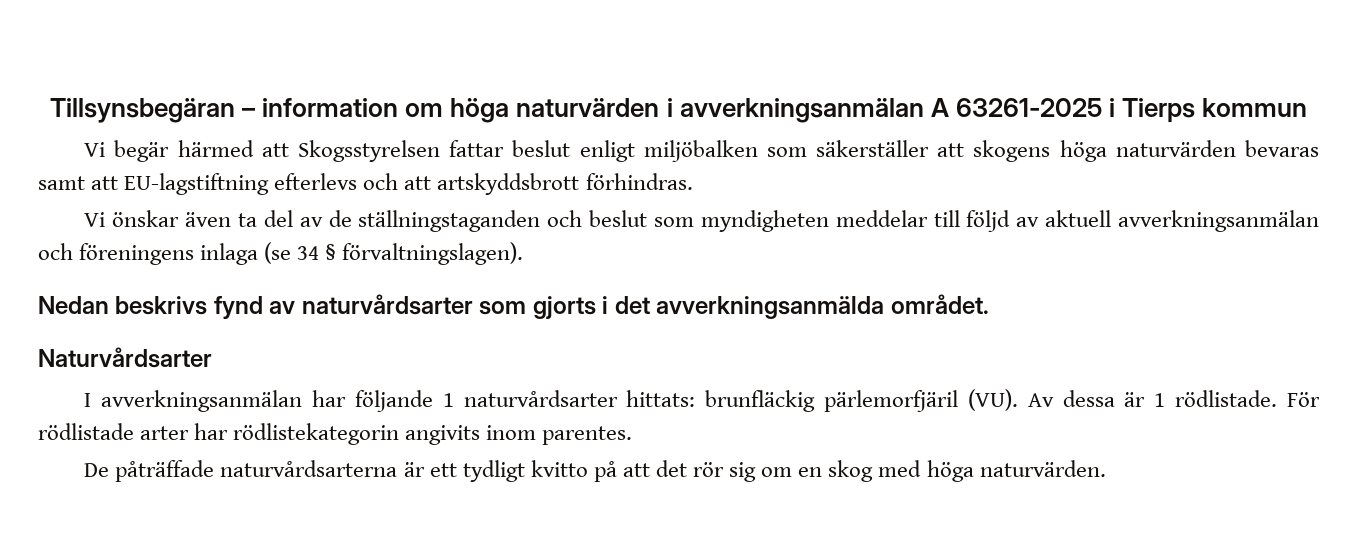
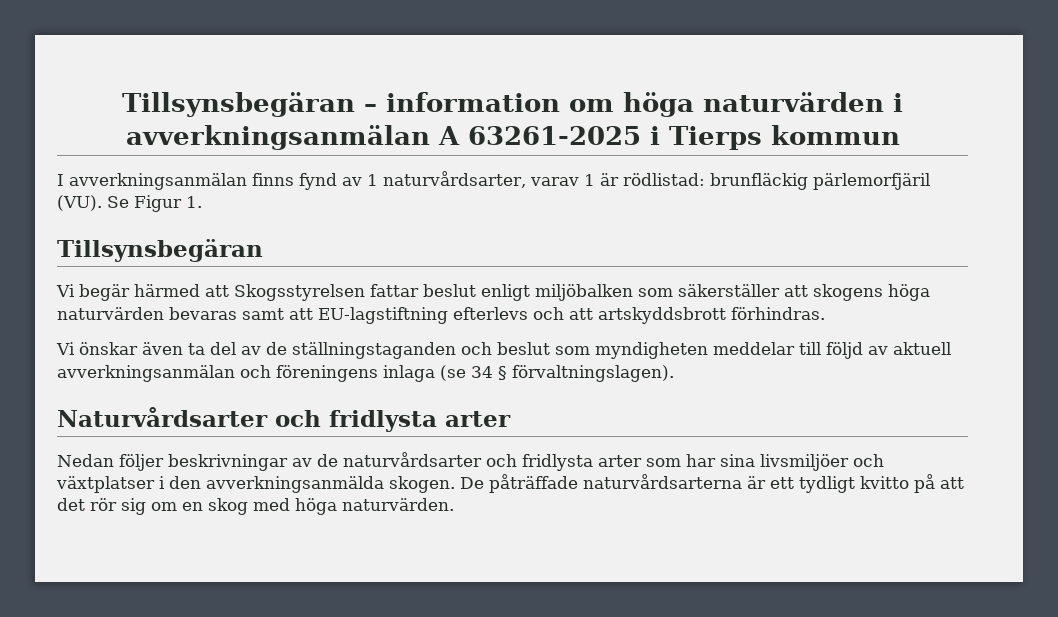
+ I avverkningsanmälan finns fynd av 1 naturvårdsarter, varav 1 är rödlistad: brunfläckig pärlemorfjäril (VU). Se Figur 1.
+ Tillsynsbegäran
- Nedan beskrivs fynd av naturvårdsarter som gjorts i det avverkningsanmälda området.
- Naturvårdsarter
- I avverkningsanmälan har följande 1 naturvårdsarter hittats: brunfläckig pärlemorfjäril (VU). Av dessa är 1 rödlistade. För rödlistade arter har rödlistekategorin angivits inom parentes.
- De påträffade naturvårdsarterna är ett tydligt kvitto på att det rör sig om en skog med höga naturvärden.
+ Naturvårdsarter och fridlysta arter
+ Nedan följer beskrivningar av de naturvårdsarter och fridlysta arter som har sina livsmiljöer och växtplatser i den avverkningsanmälda skogen. De påträffade naturvårdsarterna är ett tydligt kvitto på att det rör sig om en skog med höga naturvärden.

